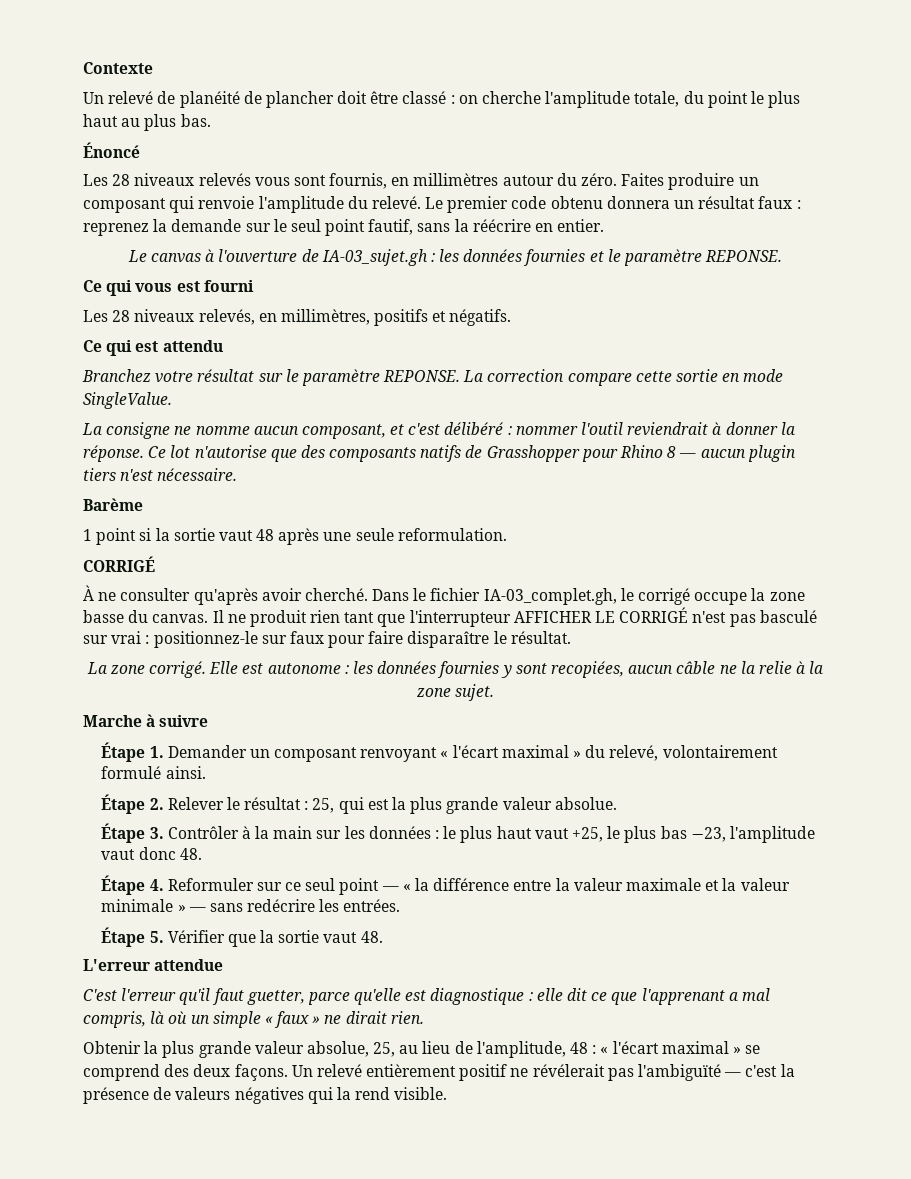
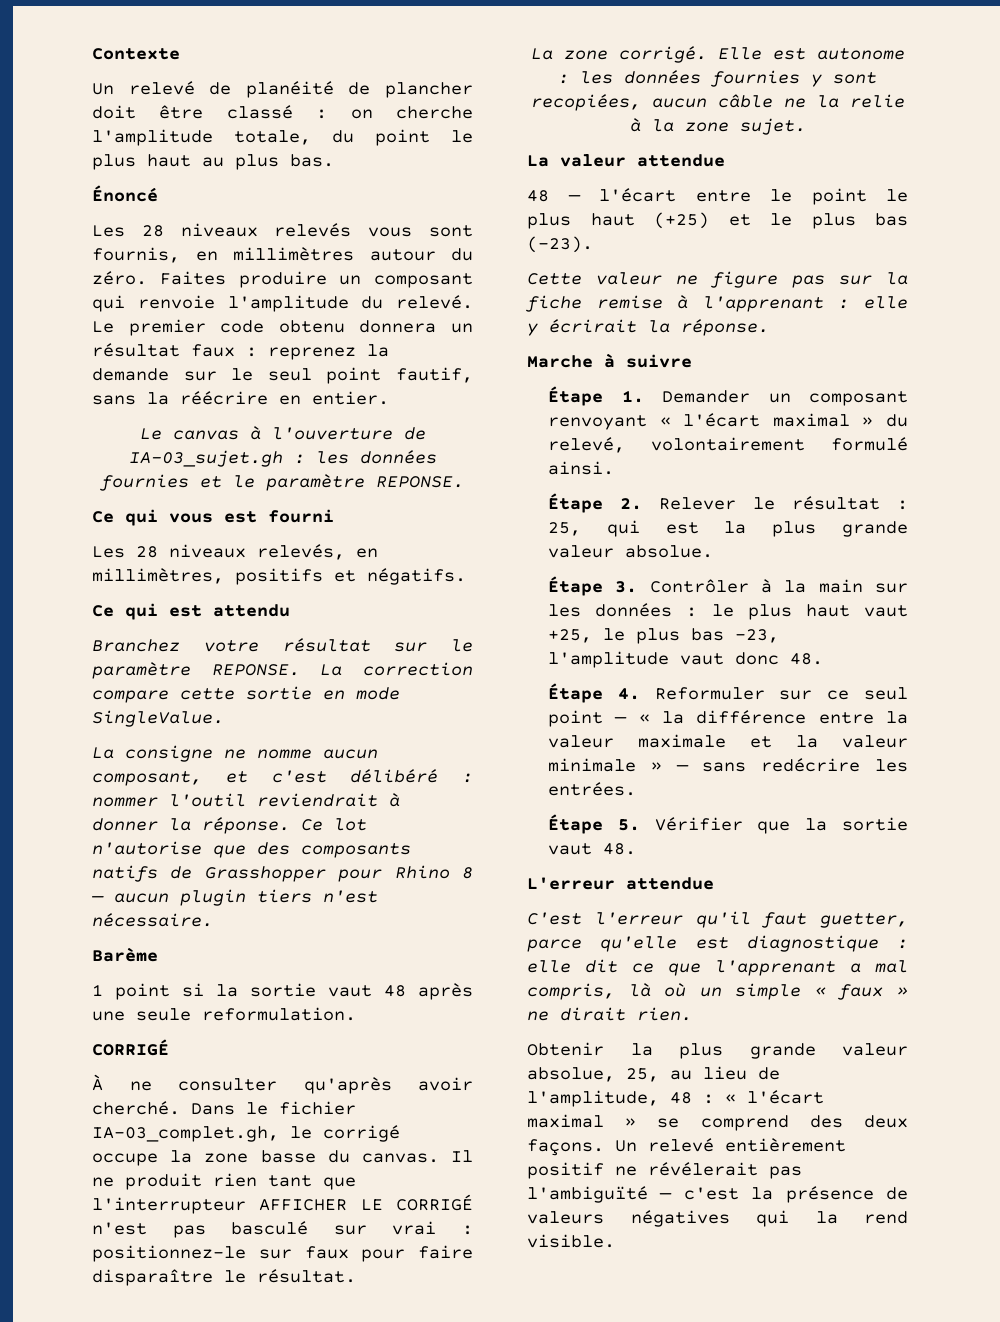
+ La valeur attendue
+ 48 — l'écart entre le point le plus haut (+25) et le plus bas (−23).
+ Cette valeur ne figure pas sur la fiche remise à l'apprenant : elle y écrirait la réponse.

